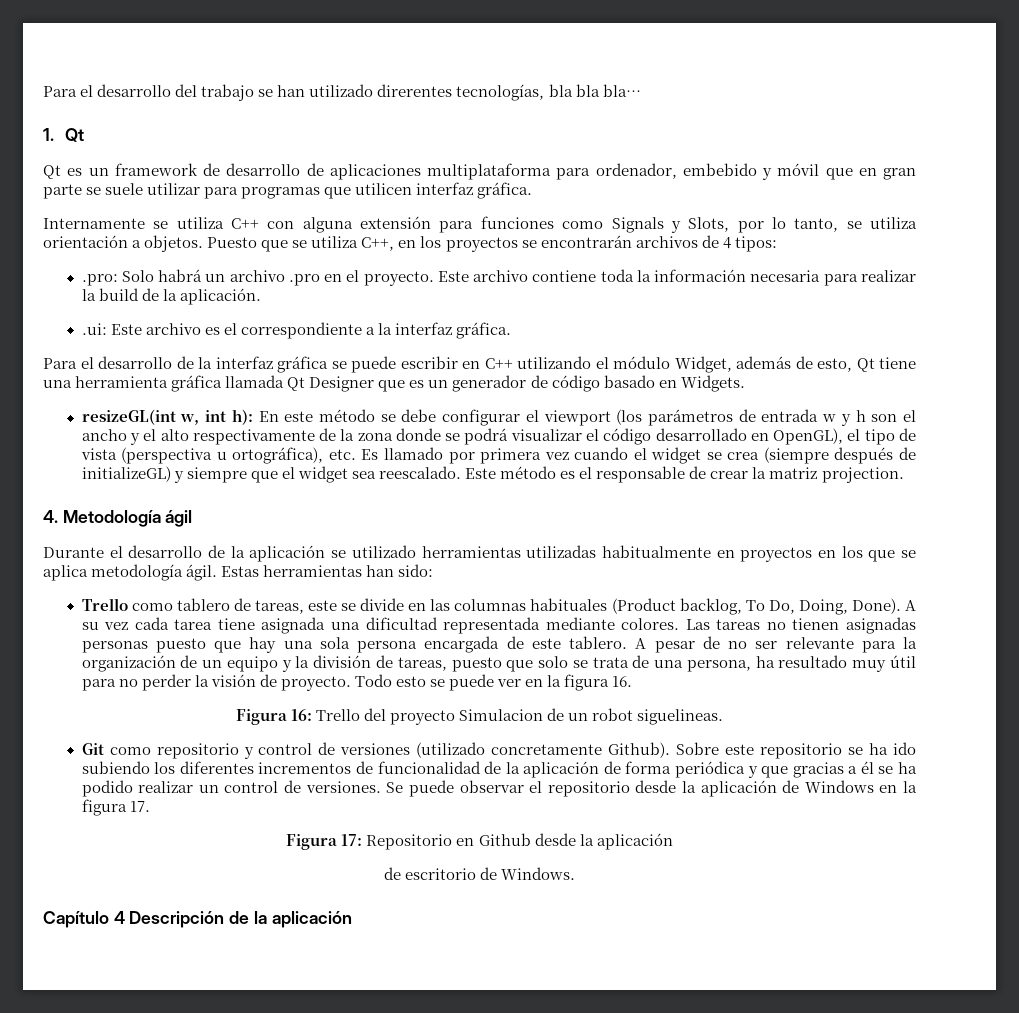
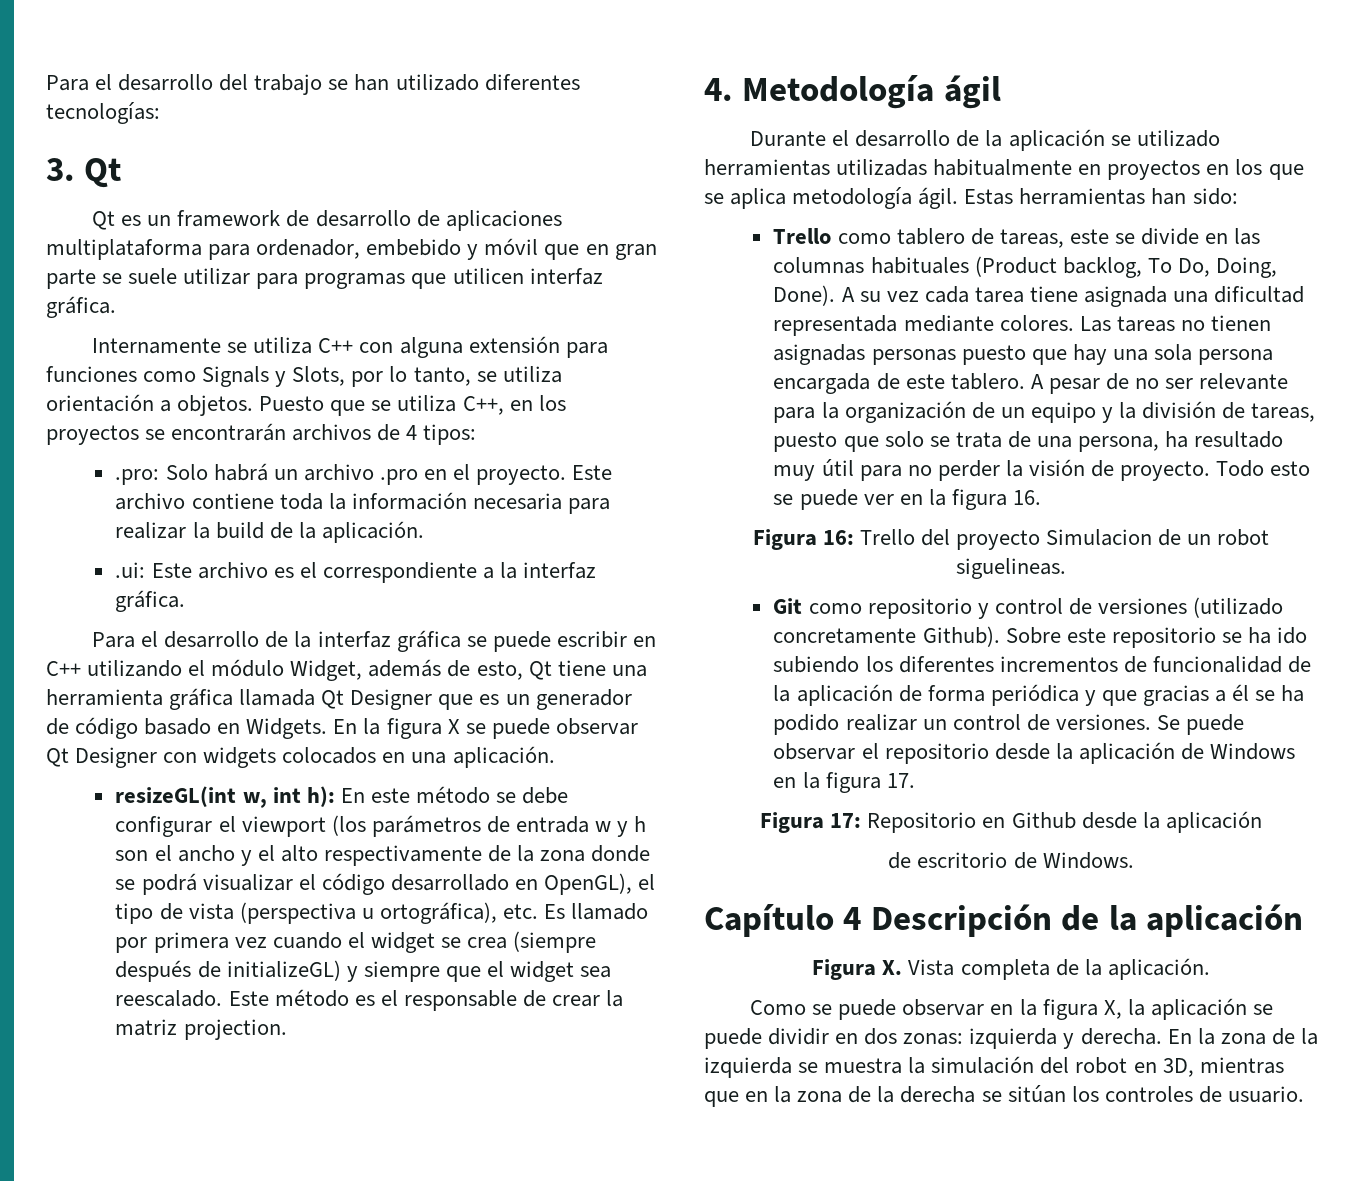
- Para el desarrollo del trabajo se han utilizado direrentes tecnologías, bla bla bla…
- 1. Qt
+ Para el desarrollo del trabajo se han utilizado diferentes tecnologías:
+ 3. Qt
+ En la figura X se puede observar Qt Designer con widgets colocados en una aplicación.
+ Figura X. Vista completa de la aplicación.
+ Como se puede observar en la figura X, la aplicación se puede dividir en dos zonas: izquierda y derecha. En la zona de la izquierda se muestra la simulación del robot en 3D, mientras que en la zona de la derecha se sitúan los controles de usuario.

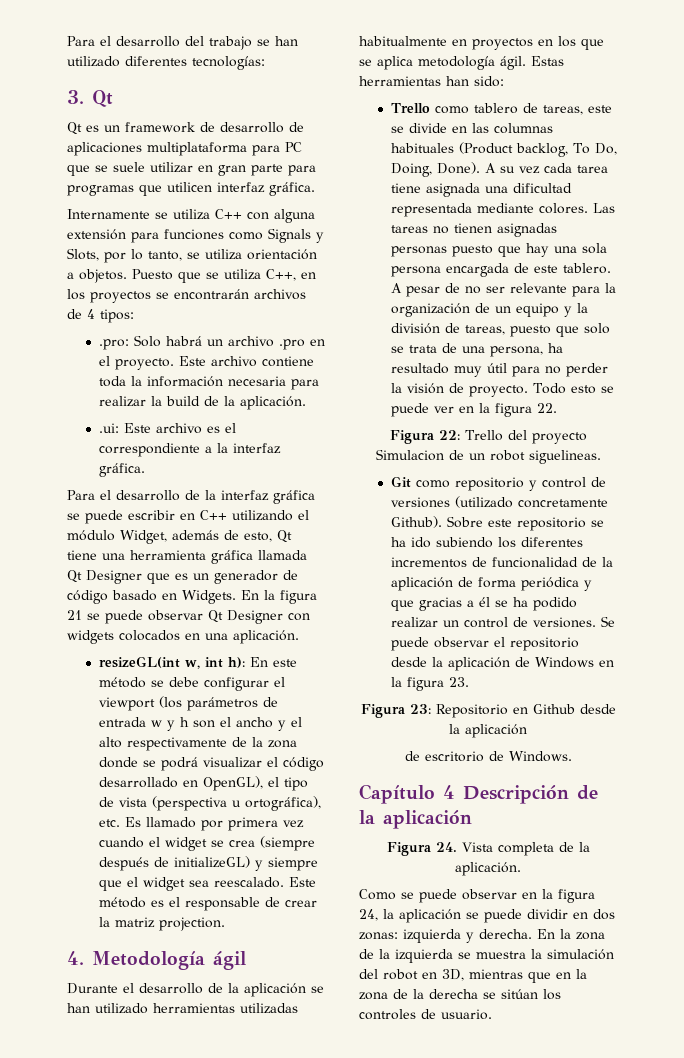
- Qt es un framework de desarrollo de aplicaciones multiplataforma para ordenador, embebido y móvil que en gran parte se suele utilizar para programas que utilicen interfaz gráfica.
+ Qt es un framework de desarrollo de aplicaciones multiplataforma para PC que se suele utilizar en gran parte para programas que utilicen interfaz gráfica.
- En la figura X se puede observar Qt Designer con widgets colocados en una aplicación.
+ En la figura 21 se puede observar Qt Designer con widgets colocados en una aplicación.
- Durante el desarrollo de la aplicación se utilizado herramientas utilizadas habitualmente en proyectos en los que se aplica metodología ágil.
+ Durante el desarrollo de la aplicación se han utilizado herramientas utilizadas habitualmente en proyectos en los que se aplica metodología ágil.
- Todo esto se puede ver en la figura 16.
- Figura 16: Trello del proyecto Simulacion de un robot siguelineas.
+ Todo esto se puede ver en la figura 22.
+ Figura 22: Trello del proyecto Simulacion de un robot siguelineas.
- Se puede observar el repositorio desde la aplicación de Windows en la figura 17.
- Figura 17: Repositorio en Github desde la aplicación
+ Se puede observar el repositorio desde la aplicación de Windows en la figura 23.
+ Figura 23: Repositorio en Github desde la aplicación
- Figura X. Vista completa de la aplicación.
+ Figura 24. Vista completa de la aplicación.
- Como se puede observar en la figura X, la aplicación se puede dividir en dos zonas: izquierda y derecha.
+ Como se puede observar en la figura 24, la aplicación se puede dividir en dos zonas: izquierda y derecha.

